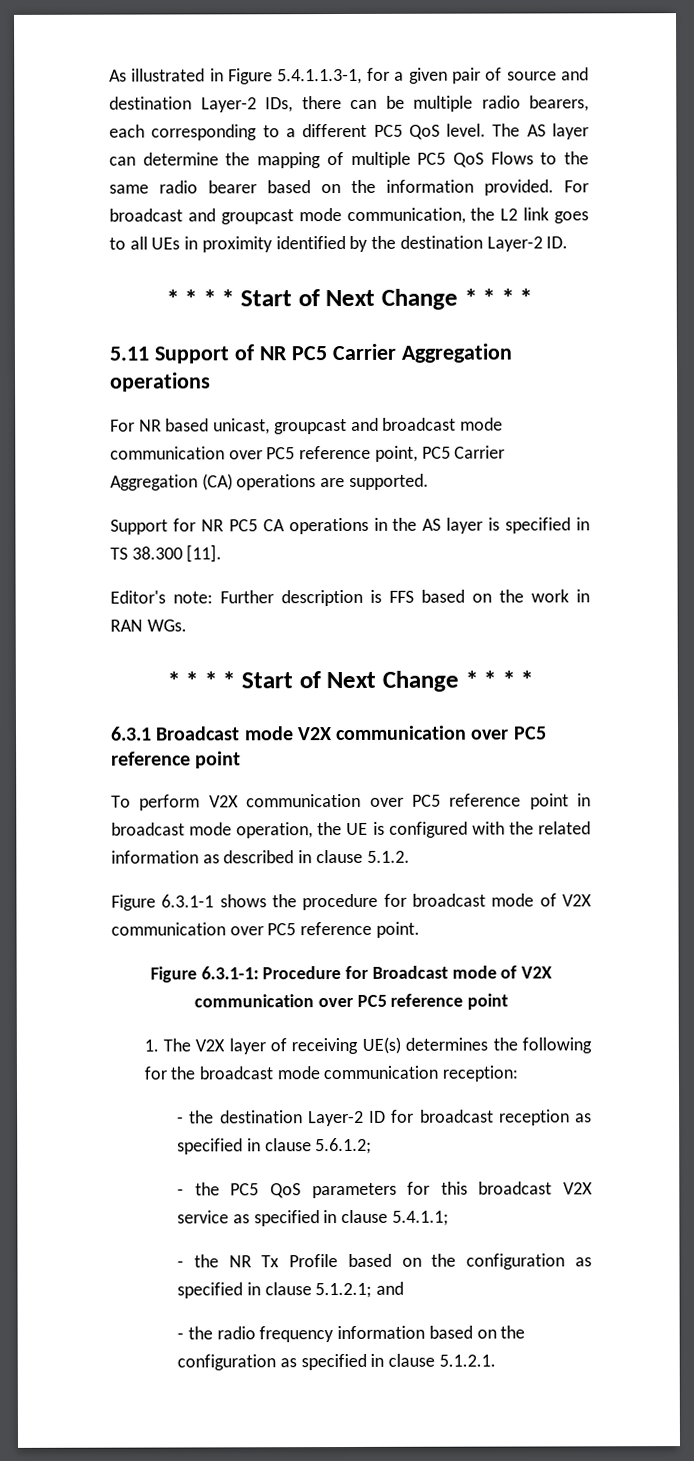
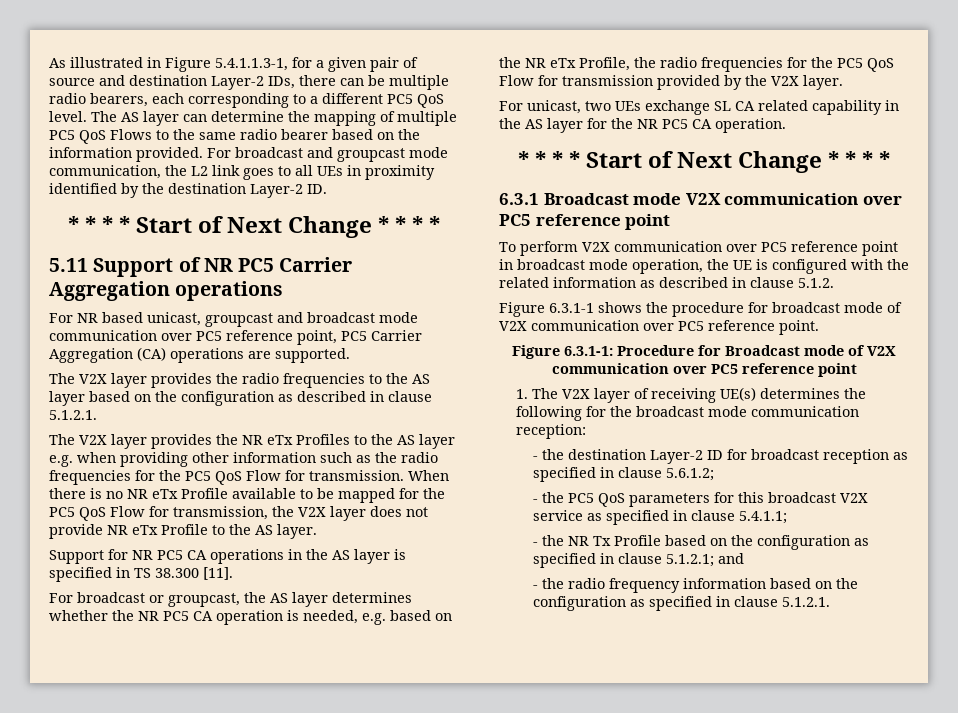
+ The V2X layer provides the radio frequencies to the AS layer based on the configuration as described in clause 5.1.2.1.
+ The V2X layer provides the NR eTx Profiles to the AS layer e.g. when providing other information such as the radio frequencies for the PC5 QoS Flow for transmission. When there is no NR eTx Profile available to be mapped for the PC5 QoS Flow for transmission, the V2X layer does not provide NR eTx Profile to the AS layer.
- Editor's note: Further description is FFS based on the work in RAN WGs.
+ For broadcast or groupcast, the AS layer determines whether the NR PC5 CA operation is needed, e.g. based on the NR eTx Profile, the radio frequencies for the PC5 QoS Flow for transmission provided by the V2X layer.
+ For unicast, two UEs exchange SL CA related capability in the AS layer for the NR PC5 CA operation.

